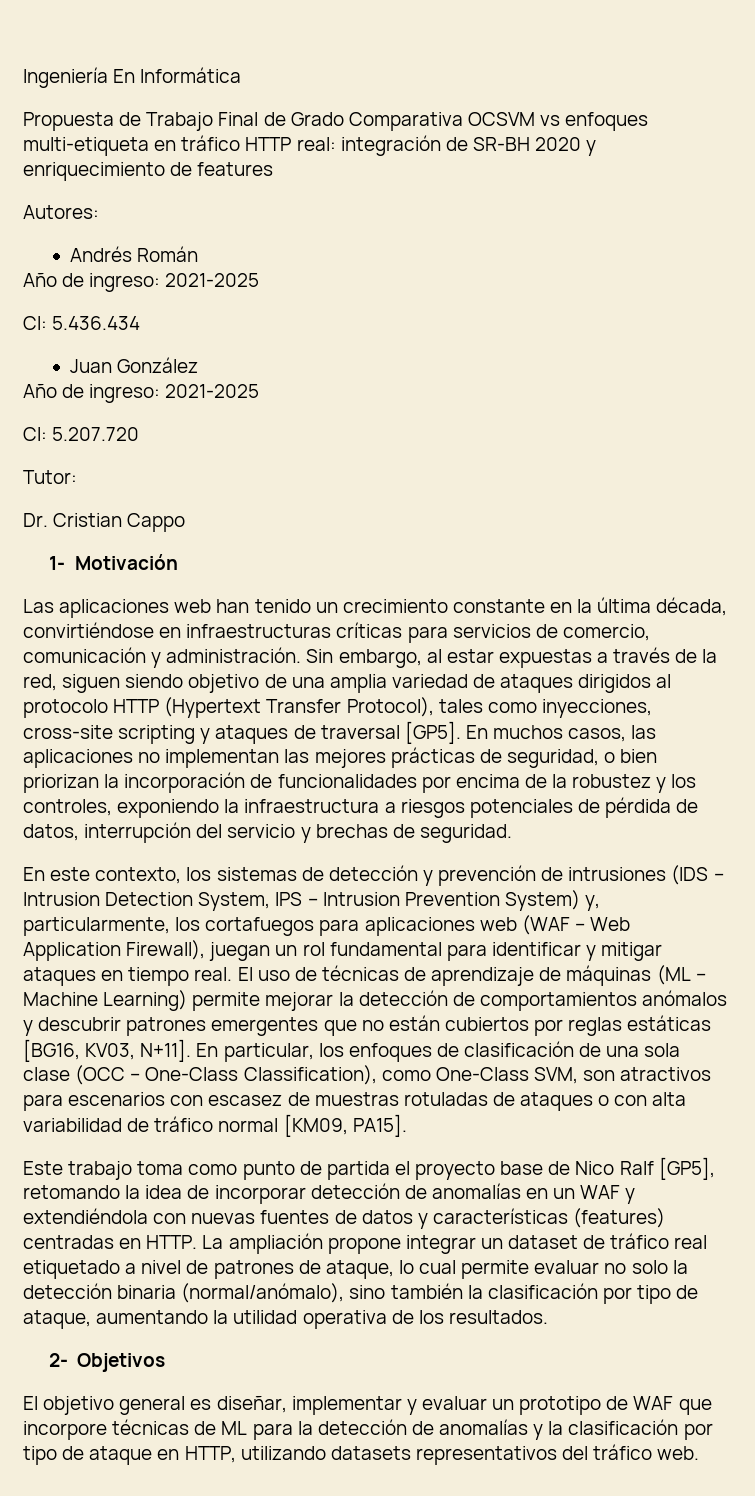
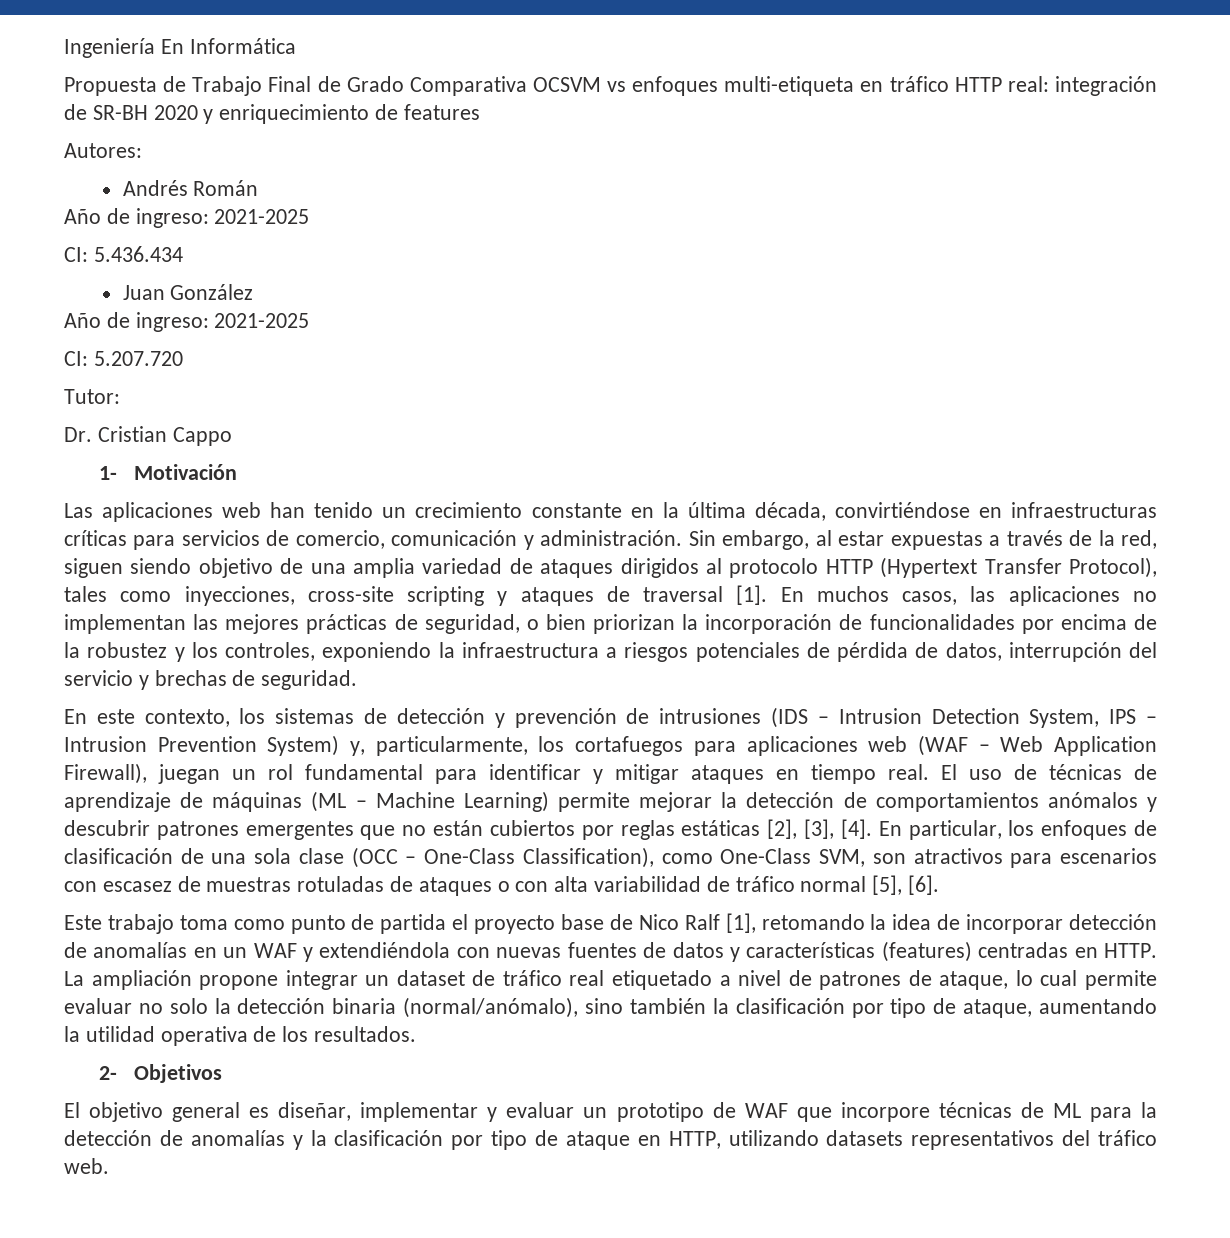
- Sin embargo, al estar expuestas a través de la red, siguen siendo objetivo de una amplia variedad de ataques dirigidos al protocolo HTTP (Hypertext Transfer Protocol), tales como inyecciones, cross-site scripting y ataques de traversal [GP5].
+ Sin embargo, al estar expuestas a través de la red, siguen siendo objetivo de una amplia variedad de ataques dirigidos al protocolo HTTP (Hypertext Transfer Protocol), tales como inyecciones, cross-site scripting y ataques de traversal [1].
- El uso de técnicas de aprendizaje de máquinas (ML – Machine Learning) permite mejorar la detección de comportamientos anómalos y descubrir patrones emergentes que no están cubiertos por reglas estáticas [BG16, KV03, N+11].
+ El uso de técnicas de aprendizaje de máquinas (ML – Machine Learning) permite mejorar la detección de comportamientos anómalos y descubrir patrones emergentes que no están cubiertos por reglas estáticas [2], [3], [4].
- En particular, los enfoques de clasificación de una sola clase (OCC – One-Class Classification), como One-Class SVM, son atractivos para escenarios con escasez de muestras rotuladas de ataques o con alta variabilidad de tráfico normal [KM09, PA15].
+ En particular, los enfoques de clasificación de una sola clase (OCC – One-Class Classification), como One-Class SVM, son atractivos para escenarios con escasez de muestras rotuladas de ataques o con alta variabilidad de tráfico normal [5], [6].
- Este trabajo toma como punto de partida el proyecto base de Nico Ralf [GP5], retomando la idea de incorporar detección de anomalías en un WAF y extendiéndola con nuevas fuentes de datos y características (features) centradas en HTTP.
+ Este trabajo toma como punto de partida el proyecto base de Nico Ralf [1], retomando la idea de incorporar detección de anomalías en un WAF y extendiéndola con nuevas fuentes de datos y características (features) centradas en HTTP.

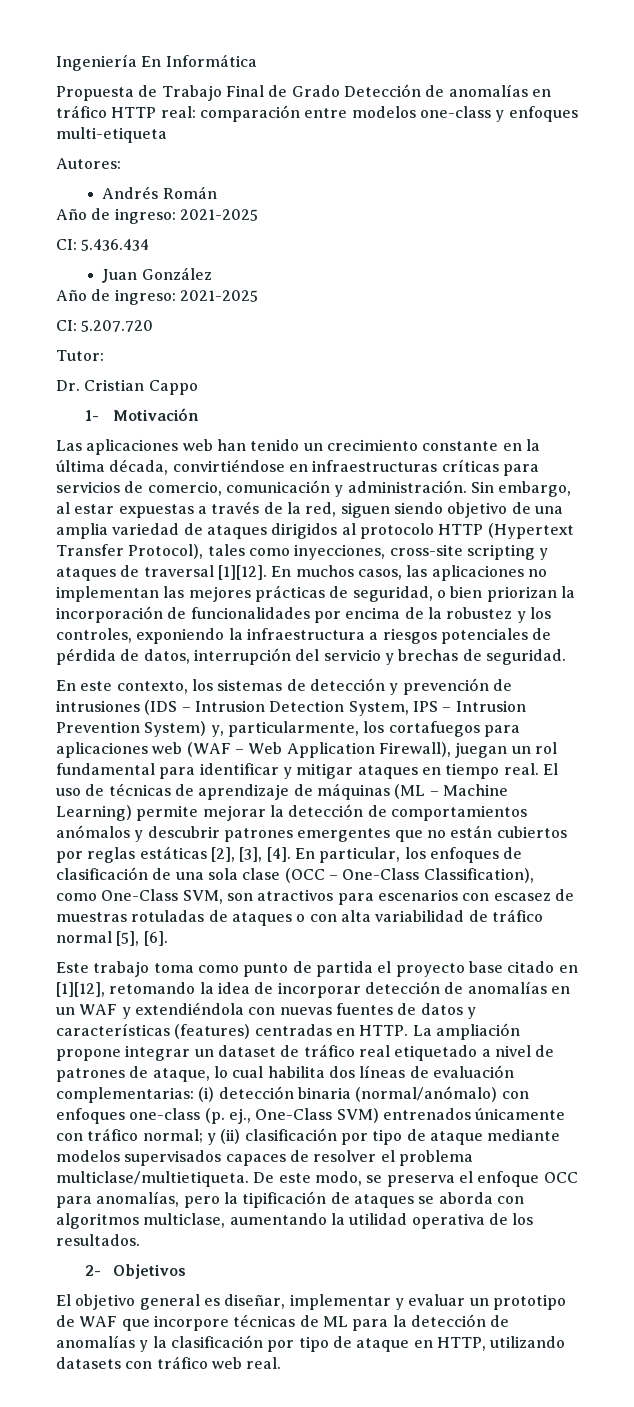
- Propuesta de Trabajo Final de Grado Comparativa OCSVM vs enfoques multi-etiqueta en tráfico HTTP real: integración de SR-BH 2020 y enriquecimiento de features
+ Propuesta de Trabajo Final de Grado Detección de anomalías en tráfico HTTP real: comparación entre modelos one-class y enfoques multi-etiqueta
- Sin embargo, al estar expuestas a través de la red, siguen siendo objetivo de una amplia variedad de ataques dirigidos al protocolo HTTP (Hypertext Transfer Protocol), tales como inyecciones, cross-site scripting y ataques de traversal [1].
+ Sin embargo, al estar expuestas a través de la red, siguen siendo objetivo de una amplia variedad de ataques dirigidos al protocolo HTTP (Hypertext Transfer Protocol), tales como inyecciones, cross-site scripting y ataques de traversal [1][12].
- Este trabajo toma como punto de partida el proyecto base de Nico Ralf [1], retomando la idea de incorporar detección de anomalías en un WAF y extendiéndola con nuevas fuentes de datos y características (features) centradas en HTTP.
+ Este trabajo toma como punto de partida el proyecto base citado en [1][12], retomando la idea de incorporar detección de anomalías en un WAF y extendiéndola con nuevas fuentes de datos y características (features) centradas en HTTP.
- La ampliación propone integrar un dataset de tráfico real etiquetado a nivel de patrones de ataque, lo cual permite evaluar no solo la detección binaria (normal/anómalo), sino también la clasificación por tipo de ataque, aumentando la utilidad operativa de los resultados.
+ La ampliación propone integrar un dataset de tráfico real etiquetado a nivel de patrones de ataque, lo cual habilita dos líneas de evaluación complementarias: (i) detección binaria (normal/anómalo) con enfoques one-class (p. ej., One-Class SVM) entrenados únicamente con tráfico normal; y (ii) clasificación por tipo de ataque mediante modelos supervisados capaces de resolver el problema multiclase/multietiqueta. De este modo, se preserva el enfoque OCC para anomalías, pero la tipificación de ataques se aborda con algoritmos multiclase, aumentando la utilidad operativa de los resultados.
- El objetivo general es diseñar, implementar y evaluar un prototipo de WAF que incorpore técnicas de ML para la detección de anomalías y la clasificación por tipo de ataque en HTTP, utilizando datasets representativos del tráfico web.
+ El objetivo general es diseñar, implementar y evaluar un prototipo de WAF que incorpore técnicas de ML para la detección de anomalías y la clasificación por tipo de ataque en HTTP, utilizando datasets con tráfico web real.

